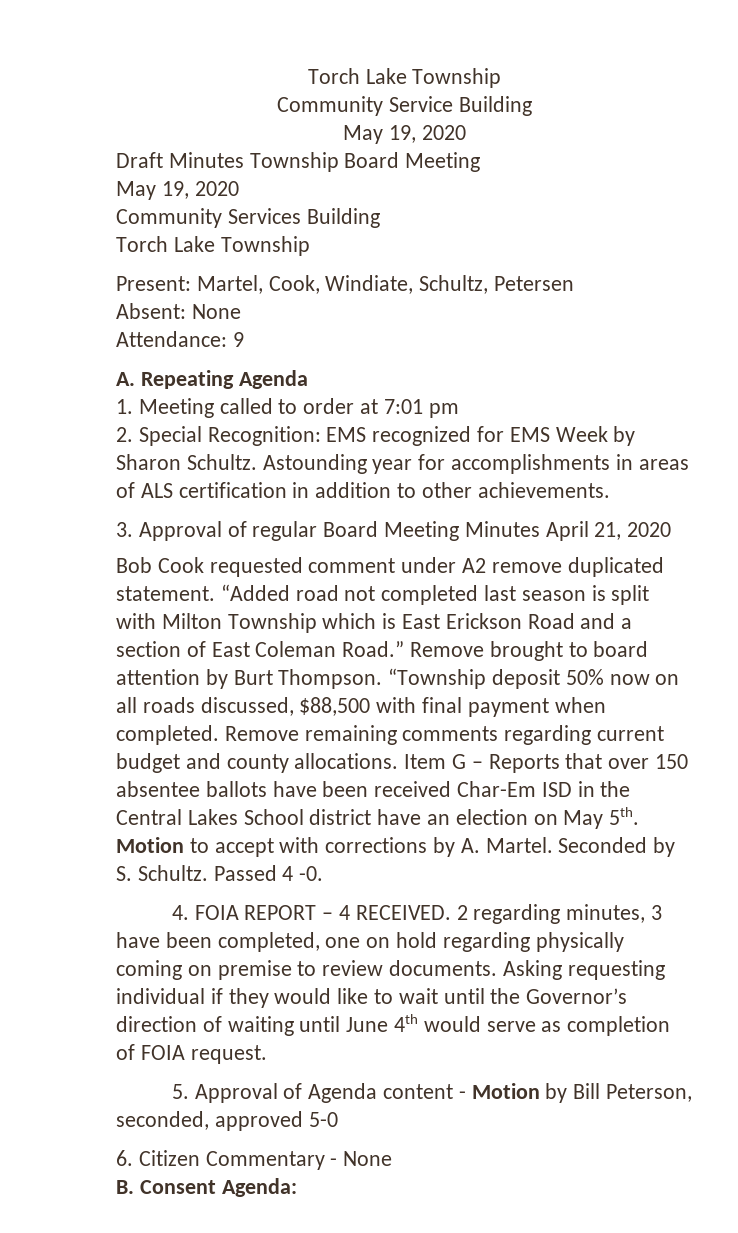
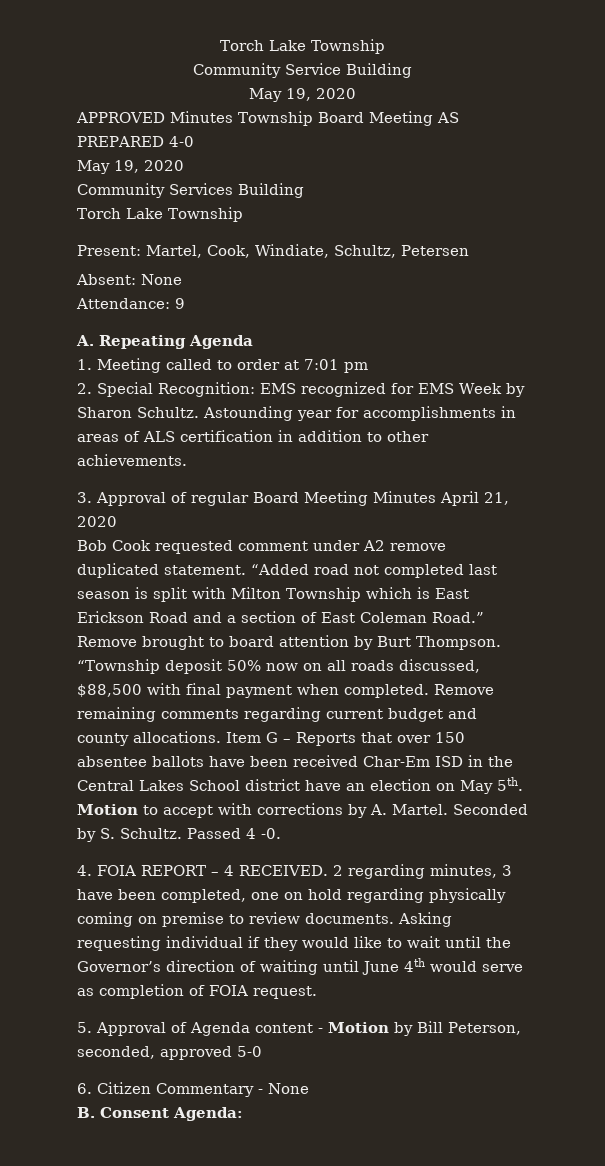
- Draft Minutes Township Board Meeting
+ APPROVED Minutes Township Board Meeting AS PREPARED 4-0

